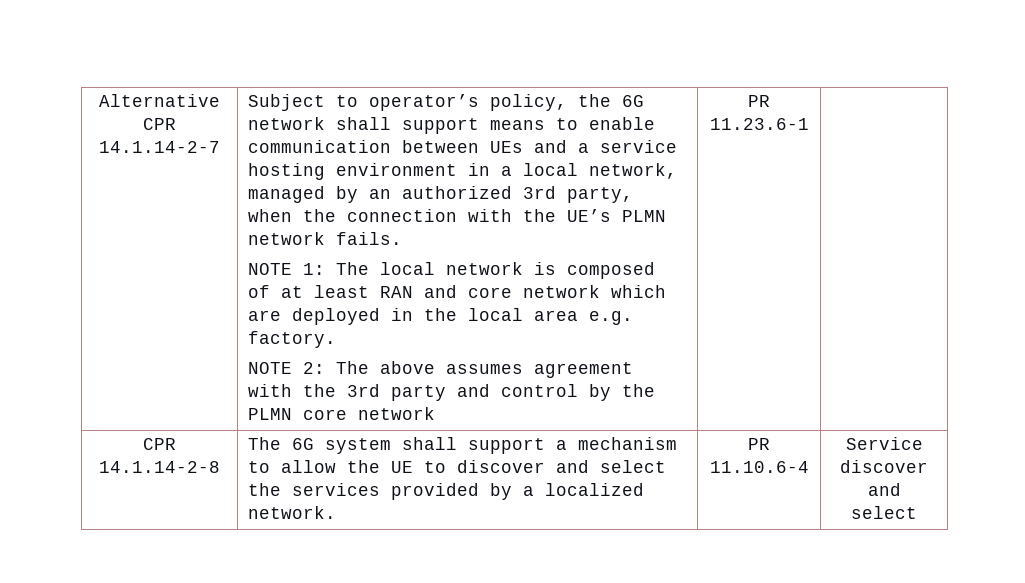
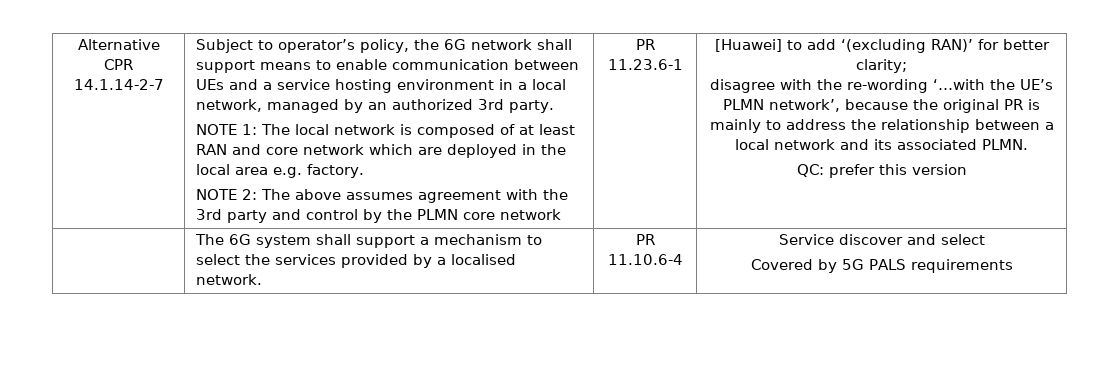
- Subject to operator’s policy, the 6G network shall support means to enable communication between UEs and a service hosting environment in a local network, managed by an authorized 3rd party, when the connection with the UE’s PLMN network fails.
+ Subject to operator’s policy, the 6G network shall support means to enable communication between UEs and a service hosting environment in a local network, managed by an authorized 3rd party.
- CPR 14.1.14-2-8 | The 6G system shall support a mechanism to allow the UE to discover and select the services provided by a localized network. | PR 11.10.6-4 | Service discover and select
+ [Huawei] to add ‘(excluding RAN)’ for better clarity;
+ disagree with the re-wording ‘…with the UE’s PLMN network’, because the original PR is mainly to address the relationship between a local network and its associated PLMN.
+ QC: prefer this version
+ | The 6G system shall support a mechanism to select the services provided by a localised network. | PR 11.10.6-4 | Service discover and select
+ Covered by 5G PALS requirements

